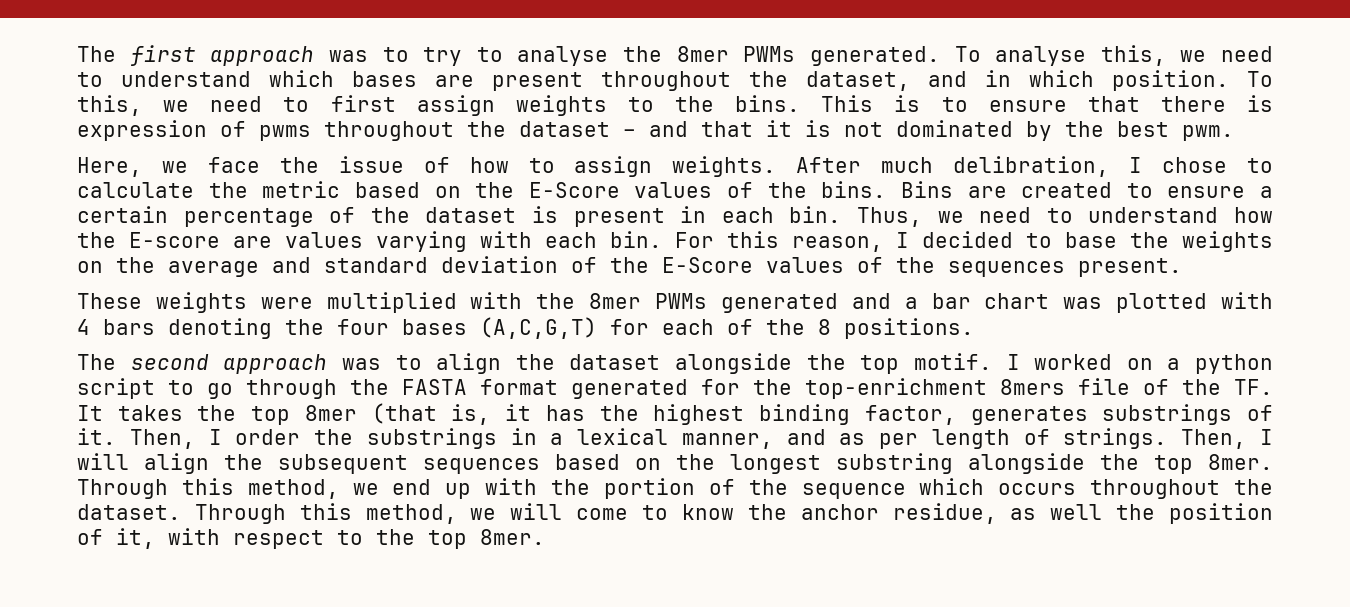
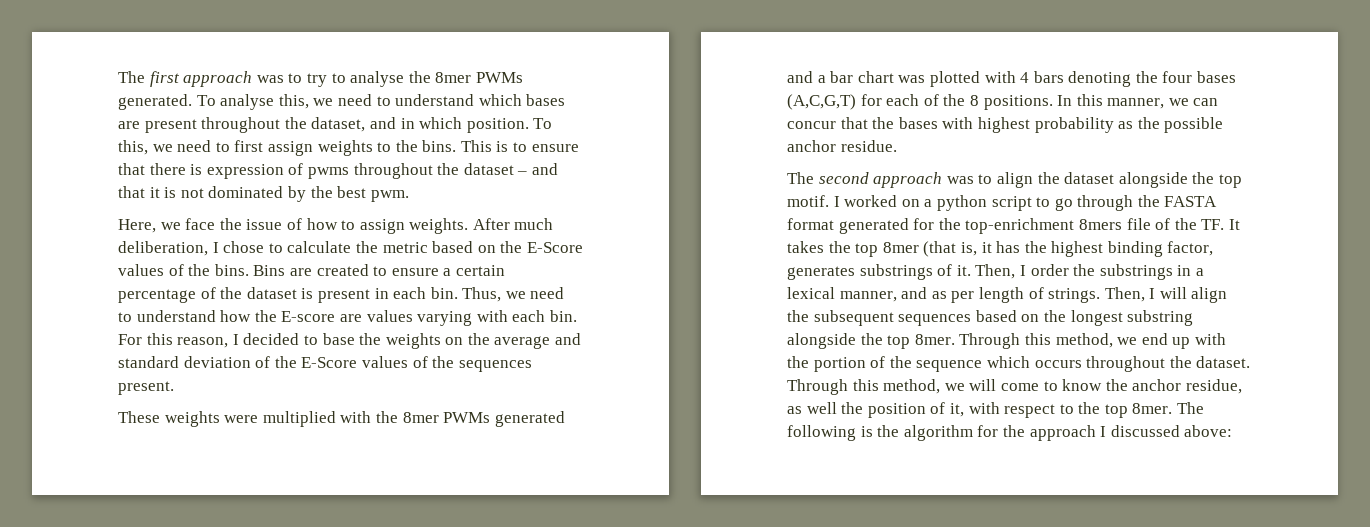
- After much delibration, I chose to calculate the metric based on the E-Score values of the bins.
+ After much deliberation, I chose to calculate the metric based on the E-Score values of the bins.
+ In this manner, we can concur that the bases with highest probability as the possible anchor residue.
+ The following is the algorithm for the approach I discussed above:

